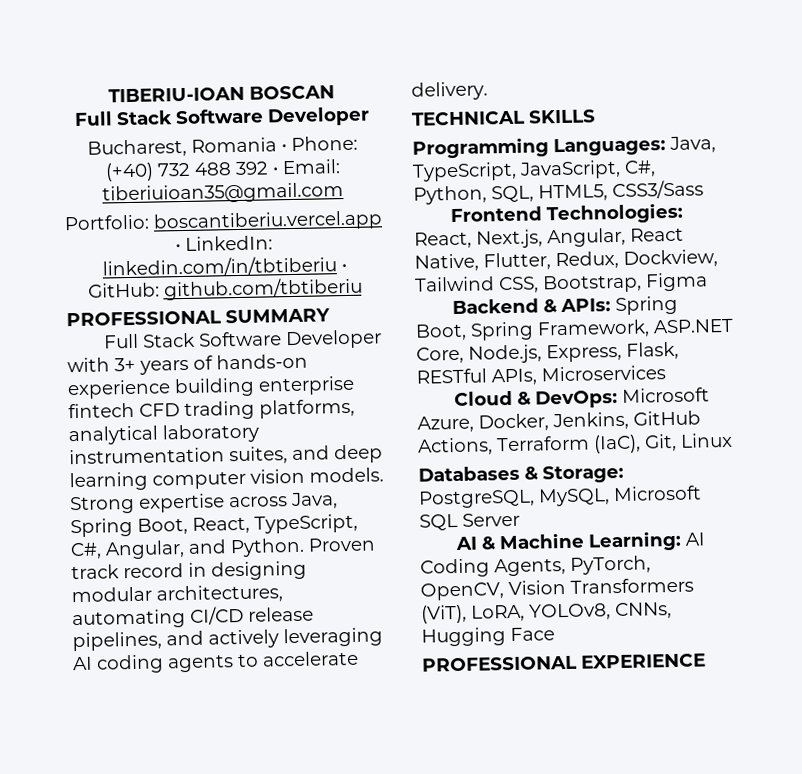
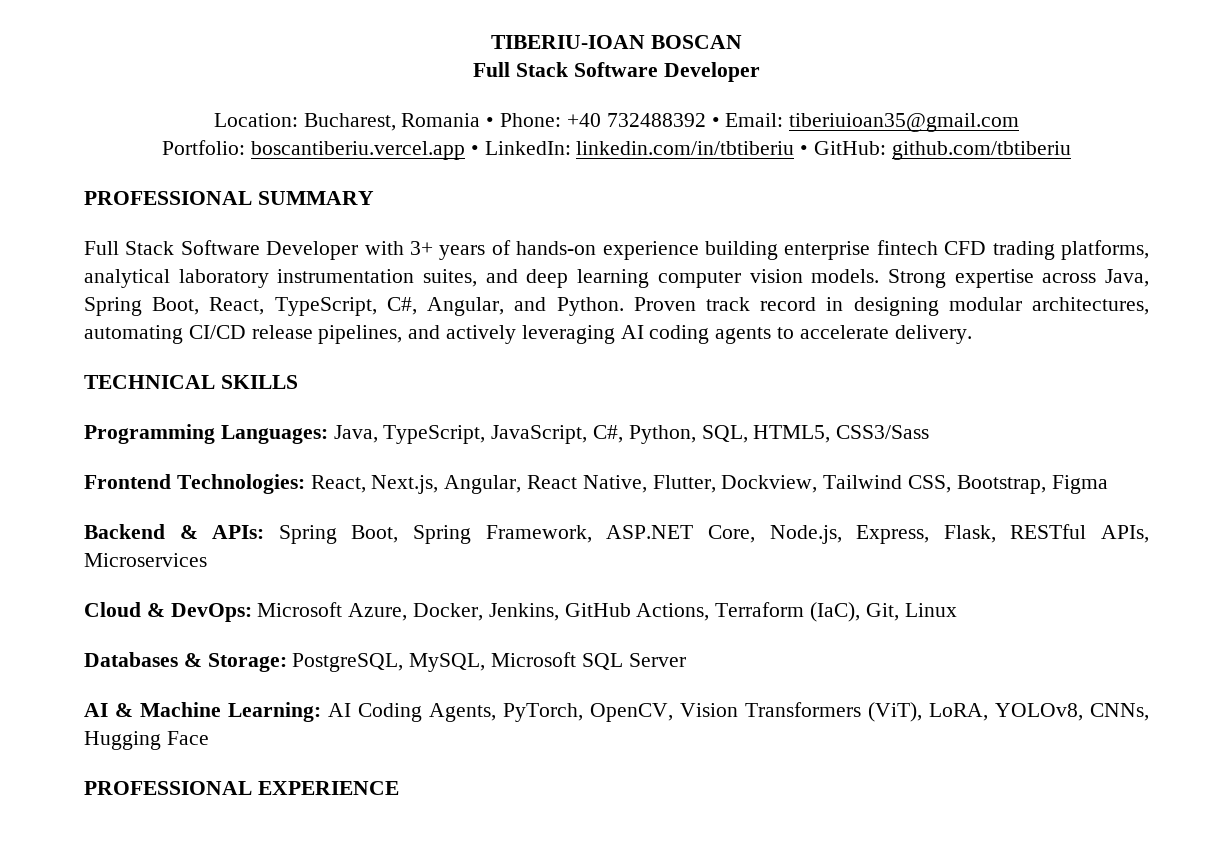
- Bucharest, Romania • Phone: (+40) 732 488 392 • Email: tiberiuioan35@gmail.com
+ Location: Bucharest, Romania • Phone: +40 732488392 • Email: tiberiuioan35@gmail.com
- Frontend Technologies: React, Next.js, Angular, React Native, Flutter, Redux, Dockview, Tailwind CSS, Bootstrap, Figma
+ Frontend Technologies: React, Next.js, Angular, React Native, Flutter, Dockview, Tailwind CSS, Bootstrap, Figma

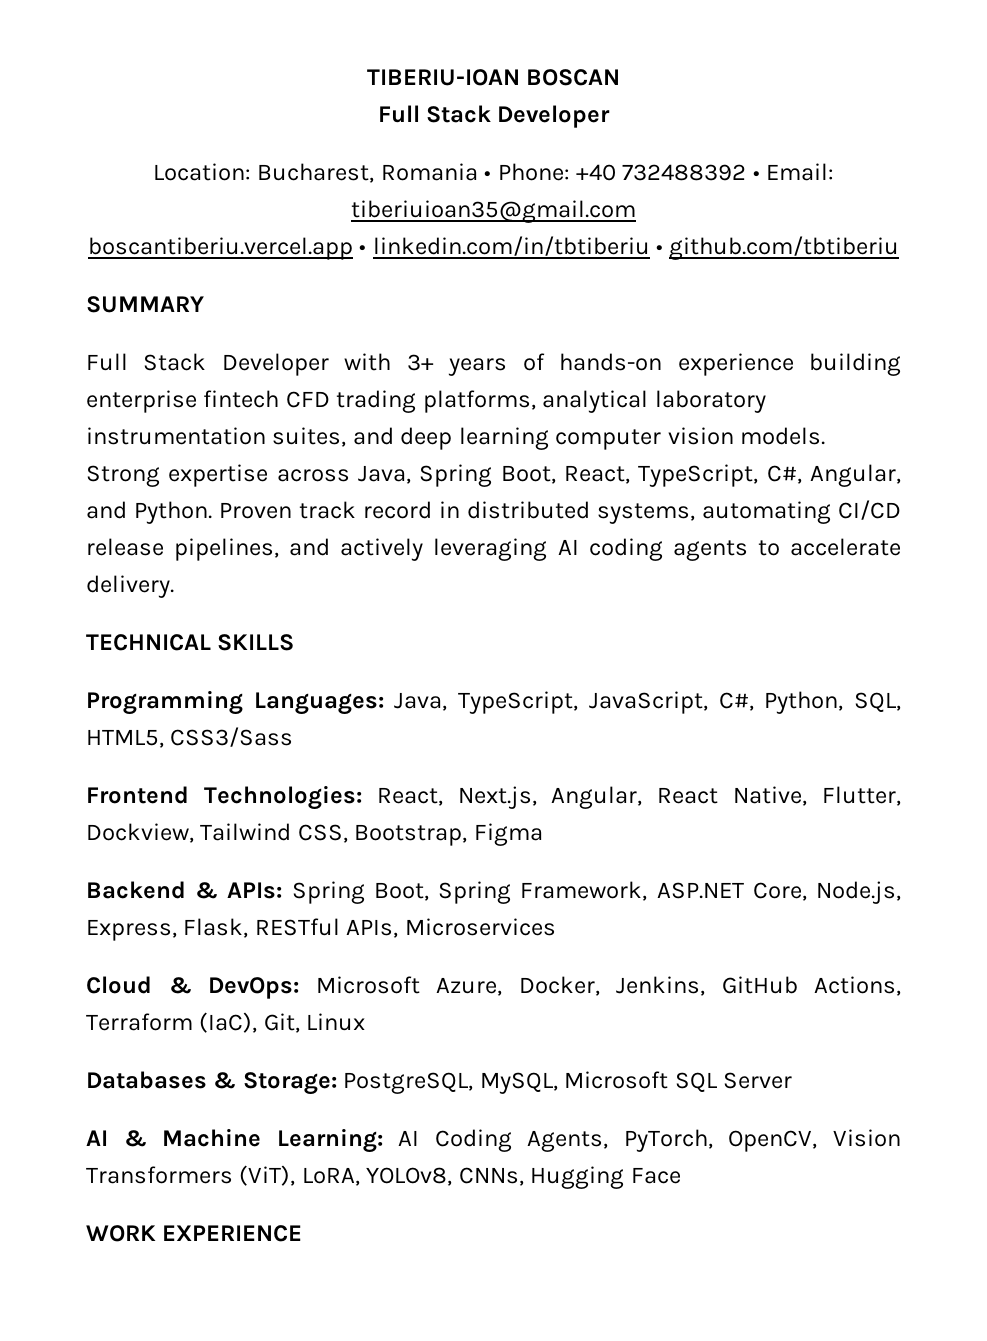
  TIBERIU-IOAN BOSCAN
- Full Stack Software Developer
+ Full Stack Developer
- Portfolio: boscantiberiu.vercel.app • LinkedIn: linkedin.com/in/tbtiberiu • GitHub: github.com/tbtiberiu
+ boscantiberiu.vercel.app • linkedin.com/in/tbtiberiu • github.com/tbtiberiu
- PROFESSIONAL SUMMARY
+ SUMMARY
- Full Stack Software Developer with 3+ years of hands-on experience building enterprise fintech CFD trading platforms, analytical laboratory instrumentation suites, and deep learning computer vision models.
+ Full Stack Developer with 3+ years of hands-on experience building enterprise fintech CFD trading platforms, analytical laboratory instrumentation suites, and deep learning computer vision models.
- Proven track record in designing modular architectures, automating CI/CD release pipelines, and actively leveraging AI coding agents to accelerate delivery.
+ Proven track record in distributed systems, automating CI/CD release pipelines, and actively leveraging AI coding agents to accelerate delivery.
- PROFESSIONAL EXPERIENCE
+ WORK EXPERIENCE

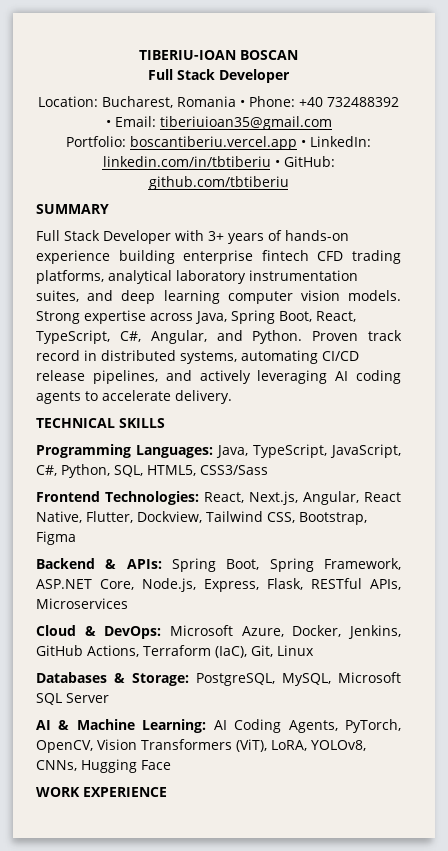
- boscantiberiu.vercel.app • linkedin.com/in/tbtiberiu • github.com/tbtiberiu
+ Portfolio: boscantiberiu.vercel.app • LinkedIn: linkedin.com/in/tbtiberiu • GitHub: github.com/tbtiberiu

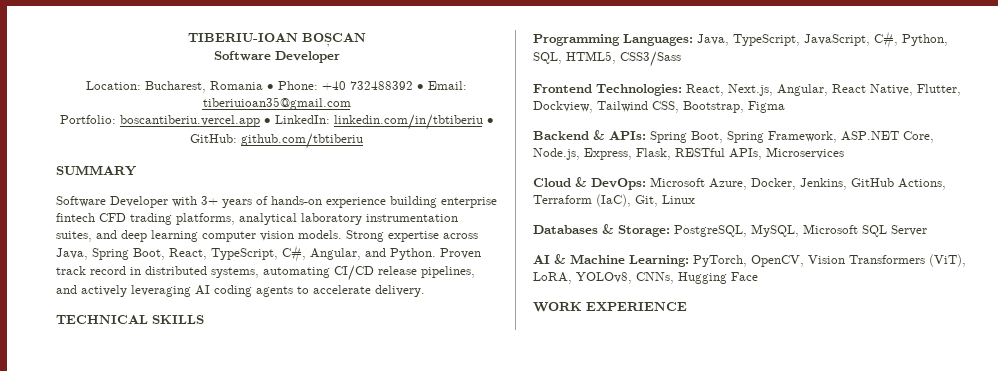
- TIBERIU-IOAN BOSCAN
- Full Stack Developer
+ TIBERIU-IOAN BOȘCAN
+ Software Developer
- Full Stack Developer with 3+ years of hands-on experience building enterprise fintech CFD trading platforms, analytical laboratory instrumentation suites, and deep learning computer vision models.
+ Software Developer with 3+ years of hands-on experience building enterprise fintech CFD trading platforms, analytical laboratory instrumentation suites, and deep learning computer vision models.
- AI & Machine Learning: AI Coding Agents, PyTorch, OpenCV, Vision Transformers (ViT), LoRA, YOLOv8, CNNs, Hugging Face
+ AI & Machine Learning: PyTorch, OpenCV, Vision Transformers (ViT), LoRA, YOLOv8, CNNs, Hugging Face

